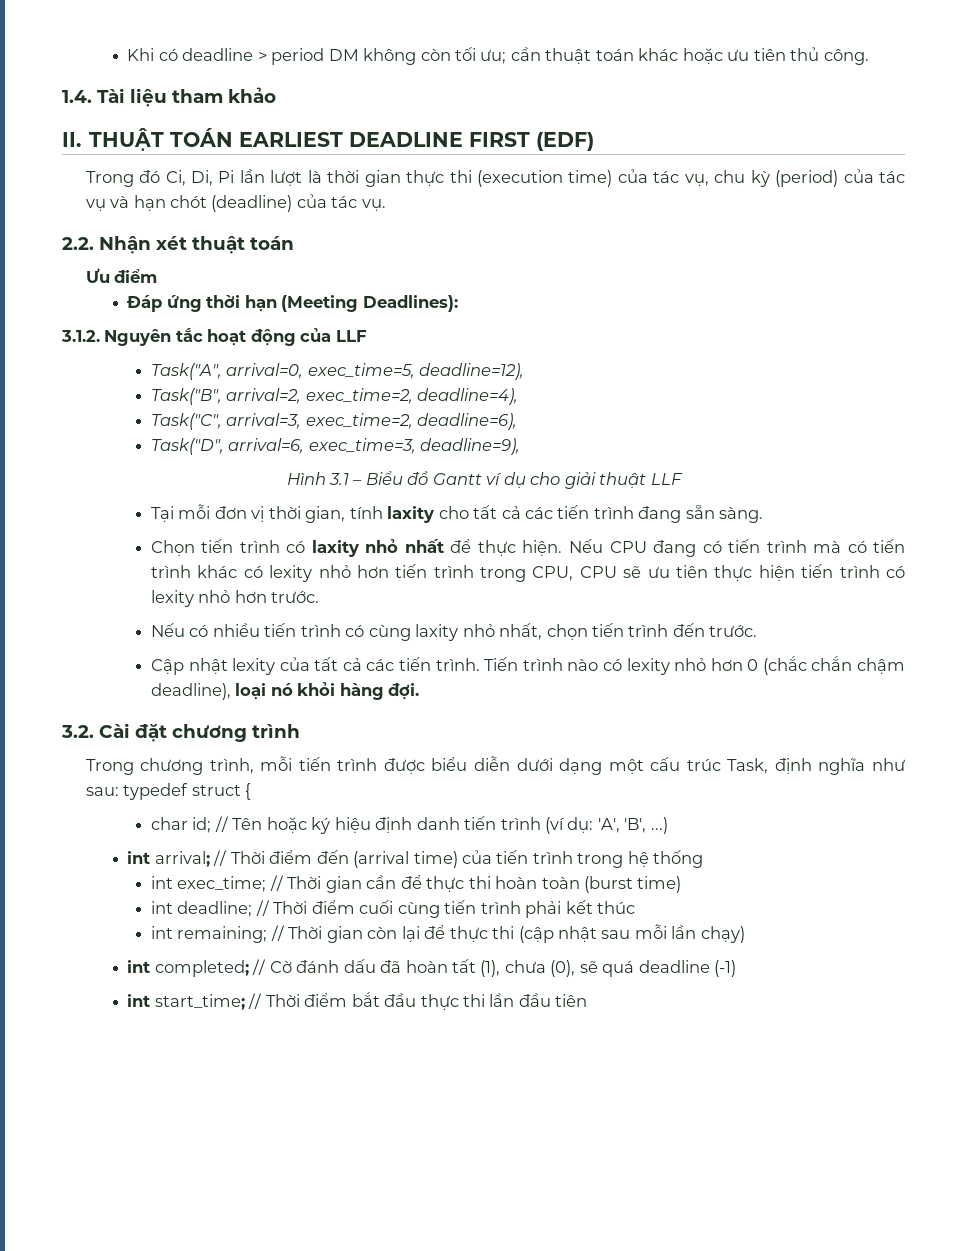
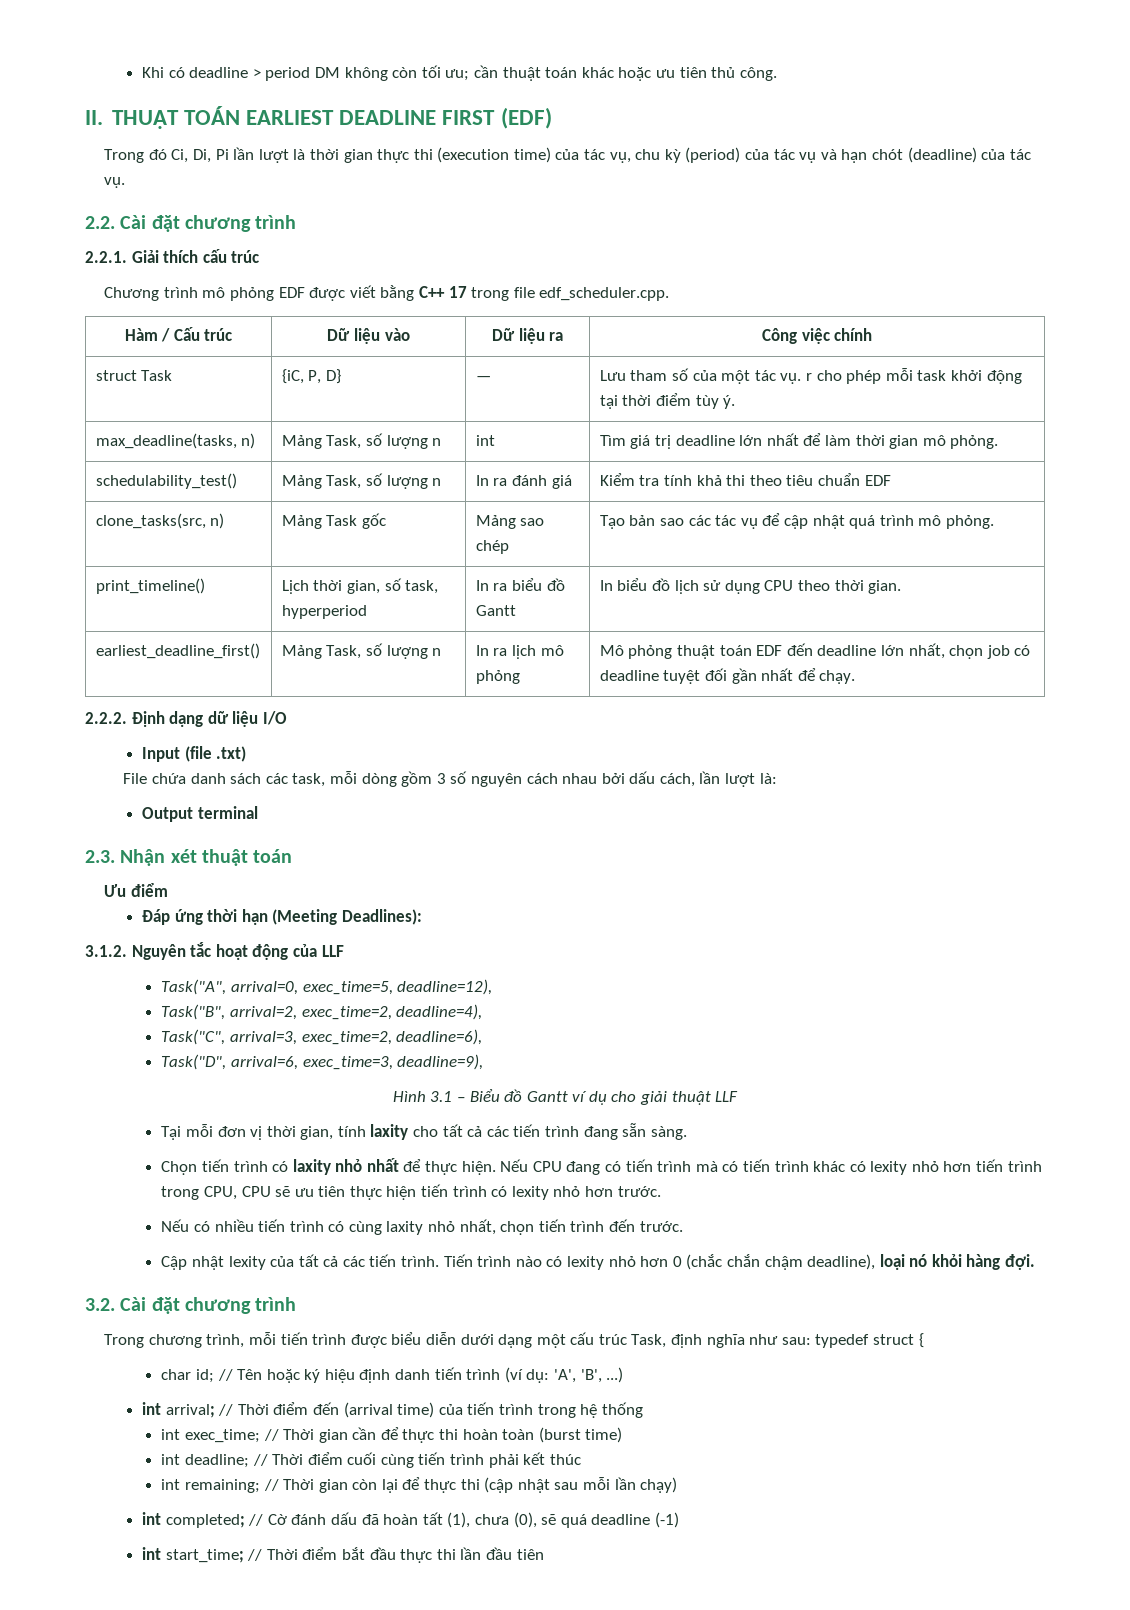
- 1.4. Tài liệu tham khảo
- 2.2. Nhận xét thuật toán
+ 2.2. Cài đặt chương trình
+ 2.2.1. Giải thích cấu trúc
+ Chương trình mô phỏng EDF được viết bằng C++ 17 trong file edf_scheduler.cpp.
+ Hàm / Cấu trúc | Dữ liệu vào | Dữ liệu ra | Công việc chính
+ struct Task | {iC, P, D} | — | Lưu tham số của một tác vụ. r cho phép mỗi task khởi động tại thời điểm tùy ý.
+ max_deadline(tasks, n) | Mảng Task, số lượng n | int | Tìm giá trị deadline lớn nhất để làm thời gian mô phỏng.
+ schedulability_test() | Mảng Task, số lượng n | In ra đánh giá | Kiểm tra tính khả thi theo tiêu chuẩn EDF
+ clone_tasks(src, n) | Mảng Task gốc | Mảng sao chép | Tạo bản sao các tác vụ để cập nhật quá trình mô phỏng.
+ print_timeline() | Lịch thời gian, số task, hyperperiod | In ra biểu đồ Gantt | In biểu đồ lịch sử dụng CPU theo thời gian.
+ earliest_deadline_first() | Mảng Task, số lượng n | In ra lịch mô phỏng | Mô phỏng thuật toán EDF đến deadline lớn nhất, chọn job có deadline tuyệt đối gần nhất để chạy.
+ 2.2.2. Định dạng dữ liệu I/O
+ Input (file .txt)
+ File chứa danh sách các task, mỗi dòng gồm 3 số nguyên cách nhau bởi dấu cách, lần lượt là:
+ Output terminal
+ 2.3. Nhận xét thuật toán

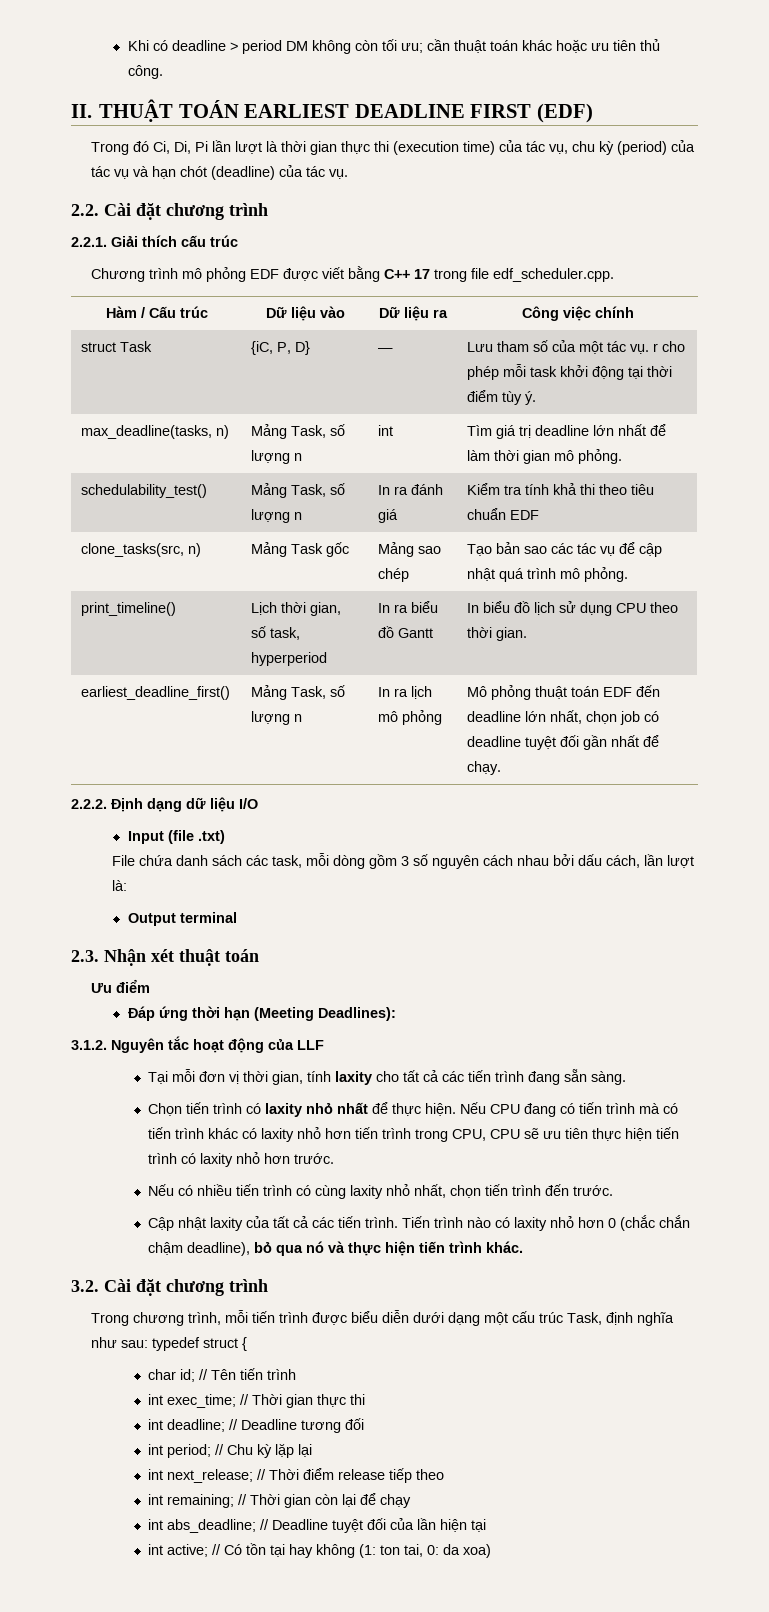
- Task("A", arrival=0, exec_time=5, deadline=12),
- Task("B", arrival=2, exec_time=2, deadline=4),
- Task("C", arrival=3, exec_time=2, deadline=6),
- Task("D", arrival=6, exec_time=3, deadline=9),
- Hình 3.1 – Biểu đồ Gantt ví dụ cho giải thuật LLF
- Nếu CPU đang có tiến trình mà có tiến trình khác có lexity nhỏ hơn tiến trình trong CPU, CPU sẽ ưu tiên thực hiện tiến trình có lexity nhỏ hơn trước.
+ Nếu CPU đang có tiến trình mà có tiến trình khác có laxity nhỏ hơn tiến trình trong CPU, CPU sẽ ưu tiên thực hiện tiến trình có laxity nhỏ hơn trước.
- Cập nhật lexity của tất cả các tiến trình.
+ Cập nhật laxity của tất cả các tiến trình.
- Tiến trình nào có lexity nhỏ hơn 0 (chắc chắn chậm deadline), loại nó khỏi hàng đợi.
+ Tiến trình nào có laxity nhỏ hơn 0 (chắc chắn chậm deadline), bỏ qua nó và thực hiện tiến trình khác.
- char id; // Tên hoặc ký hiệu định danh tiến trình (ví dụ: 'A', 'B', ...)
- int arrival; // Thời điểm đến (arrival time) của tiến trình trong hệ thống
+ char id; // Tên tiến trình
- int exec_time; // Thời gian cần để thực thi hoàn toàn (burst time)
+ int exec_time; // Thời gian thực thi
- int deadline; // Thời điểm cuối cùng tiến trình phải kết thúc
+ int deadline; // Deadline tương đối
+ int period; // Chu kỳ lặp lại
+ int next_release; // Thời điểm release tiếp theo
- int remaining; // Thời gian còn lại để thực thi (cập nhật sau mỗi lần chạy)
- int completed; // Cờ đánh dấu đã hoàn tất (1), chưa (0), sẽ quá deadline (-1)
- int start_time; // Thời điểm bắt đầu thực thi lần đầu tiên
+ int remaining; // Thời gian còn lại để chạy
+ int abs_deadline; // Deadline tuyệt đối của lần hiện tại
+ int active; // Có tồn tại hay không (1: ton tai, 0: da xoa)

